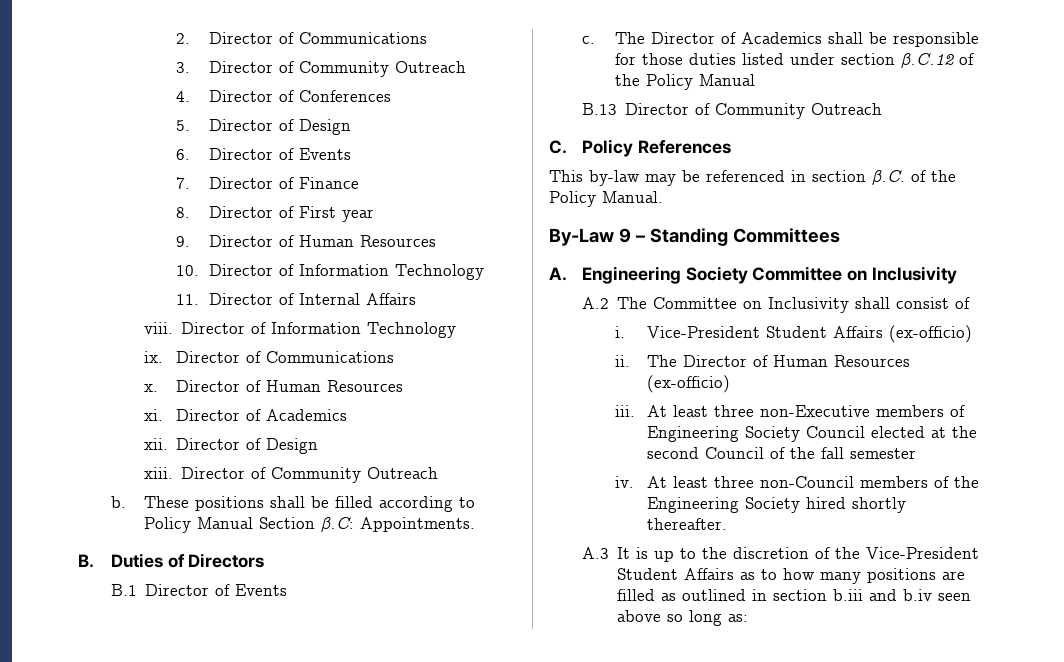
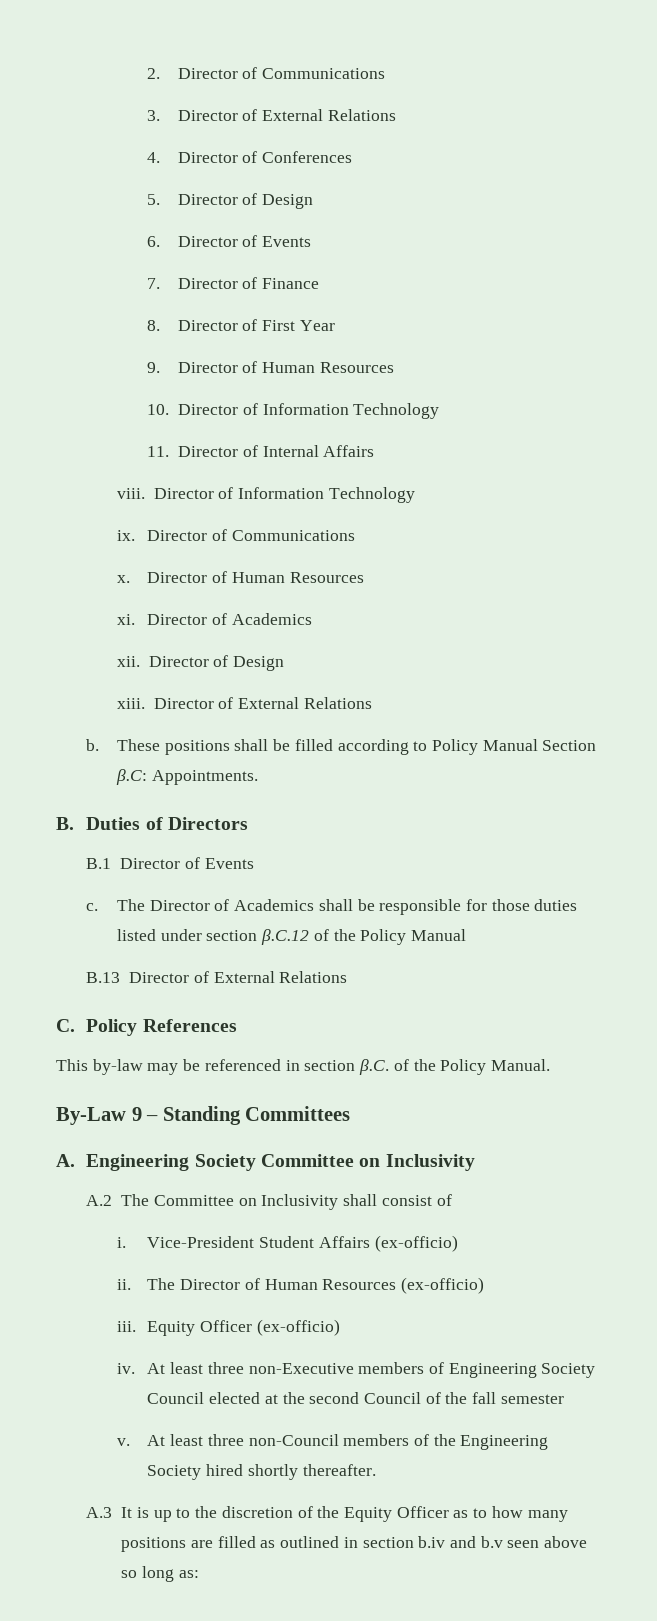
- 3. Director of Community Outreach
+ 3. Director of External Relations
- 8. Director of First year
+ 8. Director of First Year
- xiii. Director of Community Outreach
+ xiii. Director of External Relations
- B.13 Director of Community Outreach
+ B.13 Director of External Relations
+ Equity Officer (ex-officio)
+ iv.
- iv.
+ v.
- A.3 It is up to the discretion of the Vice-President Student Affairs as to how many positions are filled as outlined in section b.iii and b.iv seen above so long as:
+ A.3 It is up to the discretion of the Equity Officer as to how many positions are filled as outlined in section b.iv and b.v seen above so long as:

